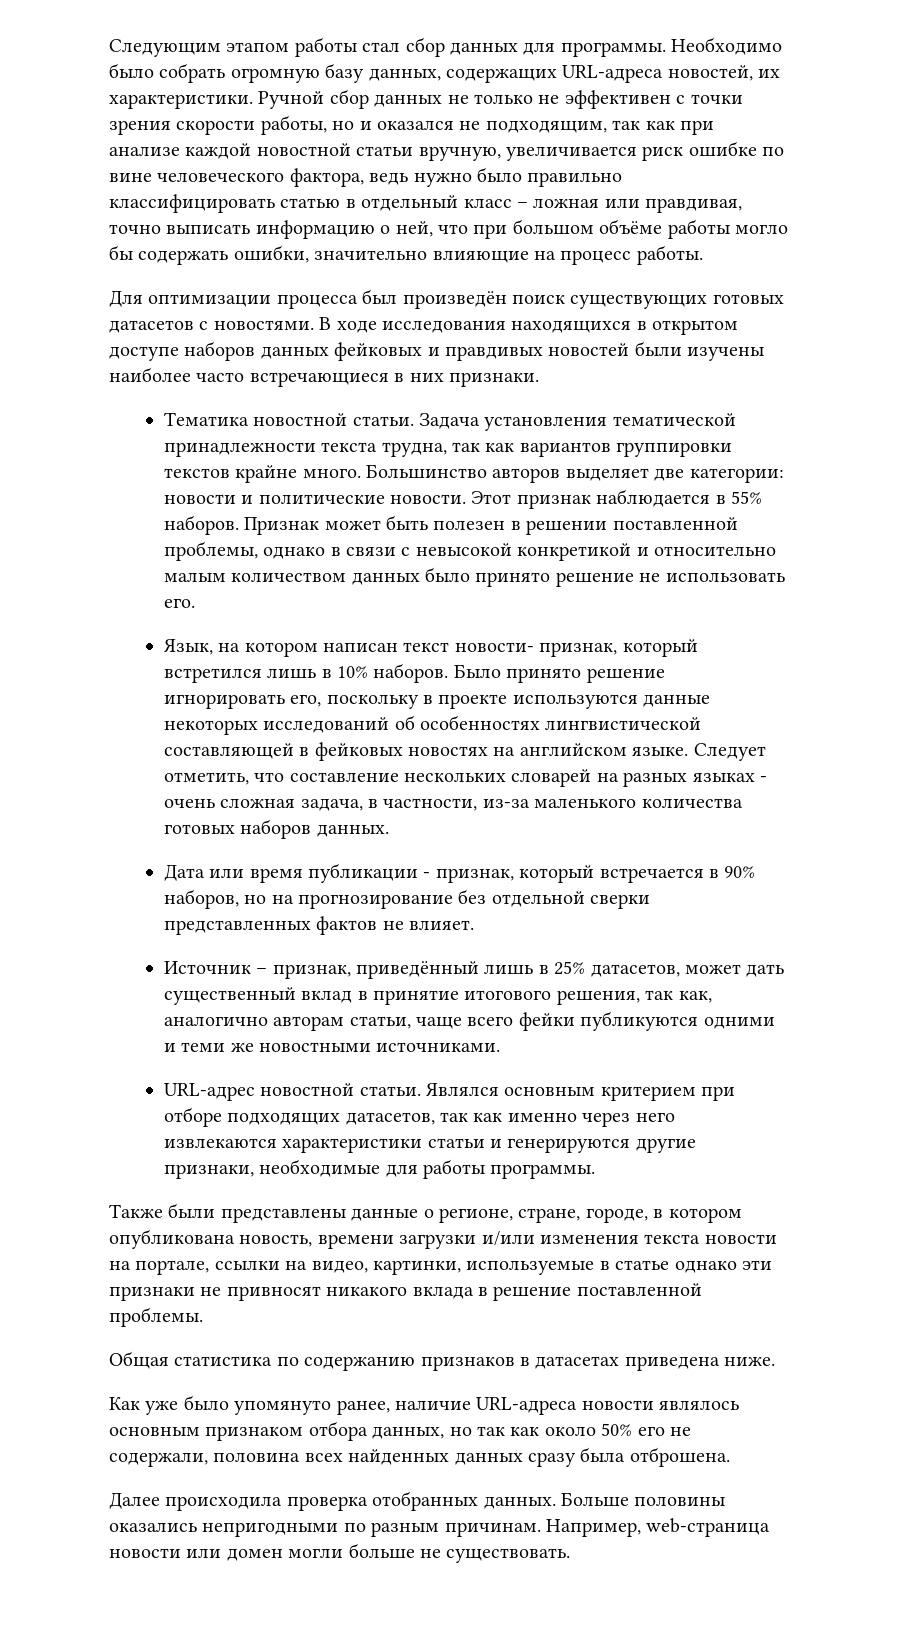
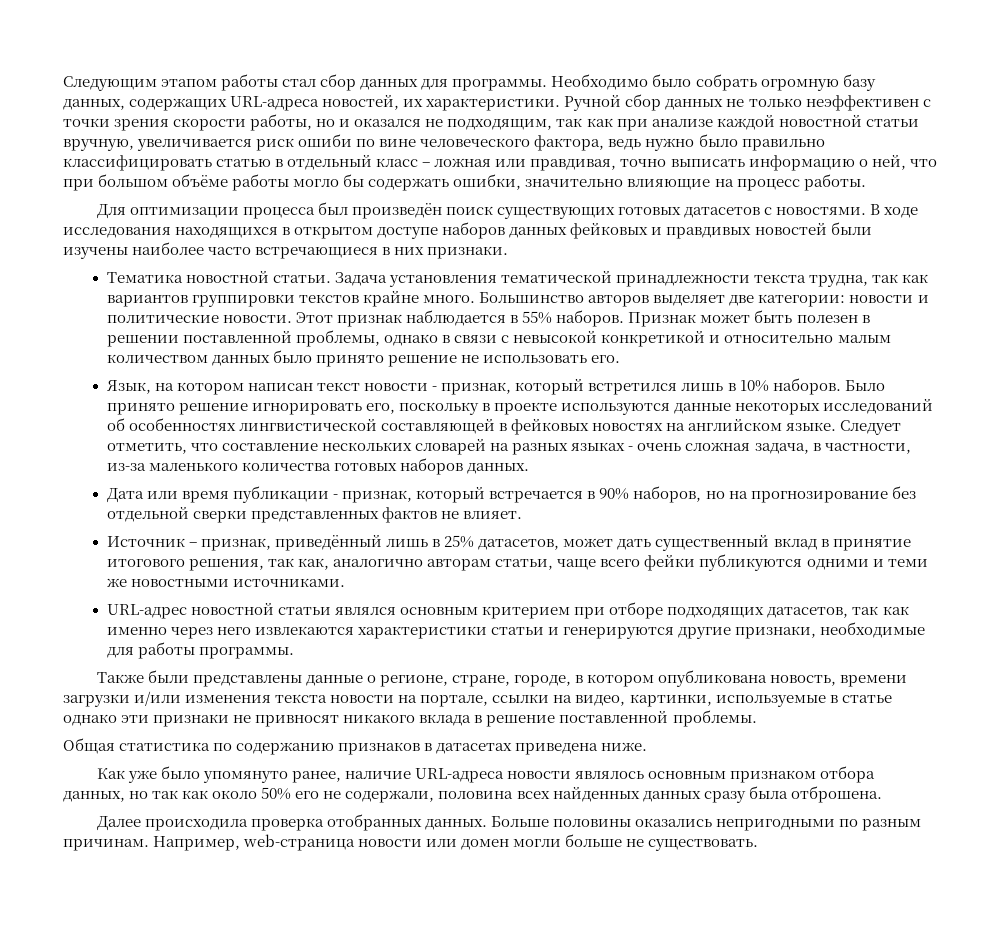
- Ручной сбор данных не только не эффективен с точки зрения скорости работы, но и оказался не подходящим, так как при анализе каждой новостной статьи вручную, увеличивается риск ошибке по вине человеческого фактора, ведь нужно было правильно классифицировать статью в отдельный класс – ложная или правдивая, точно выписать информацию о ней, что при большом объёме работы могло бы содержать ошибки, значительно влияющие на процесс работы.
+ Ручной сбор данных не только неэффективен с точки зрения скорости работы, но и оказался не подходящим, так как при анализе каждой новостной статьи вручную, увеличивается риск ошиби по вине человеческого фактора, ведь нужно было правильно классифицировать статью в отдельный класс – ложная или правдивая, точно выписать информацию о ней, что при большом объёме работы могло бы содержать ошибки, значительно влияющие на процесс работы.
- Язык, на котором написан текст новости- признак, который встретился лишь в 10% наборов.
+ Язык, на котором написан текст новости - признак, который встретился лишь в 10% наборов.
- URL-адрес новостной статьи. Являлся основным критерием при отборе подходящих датасетов, так как именно через него извлекаются характеристики статьи и генерируются другие признаки, необходимые для работы программы.
+ URL-адрес новостной статьи являлся основным критерием при отборе подходящих датасетов, так как именно через него извлекаются характеристики статьи и генерируются другие признаки, необходимые для работы программы.

